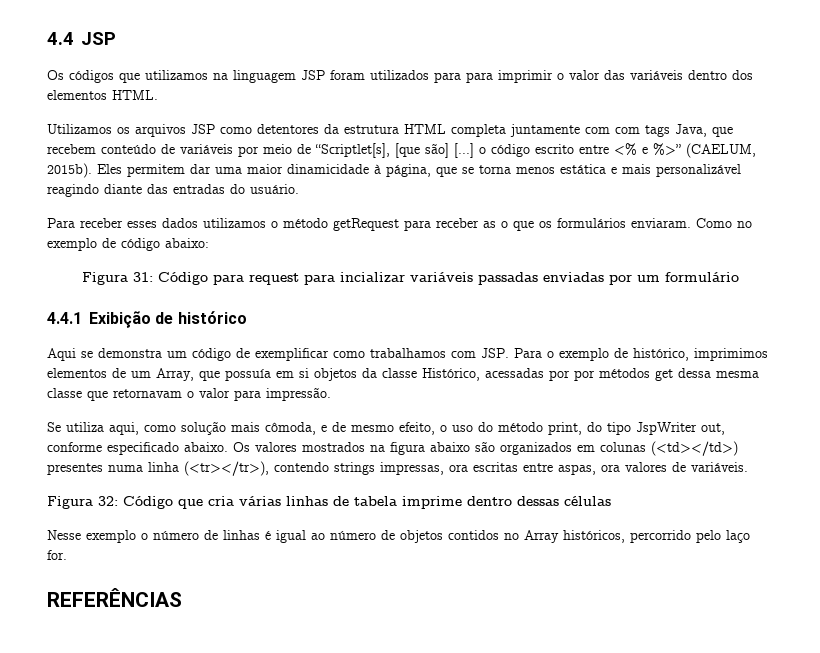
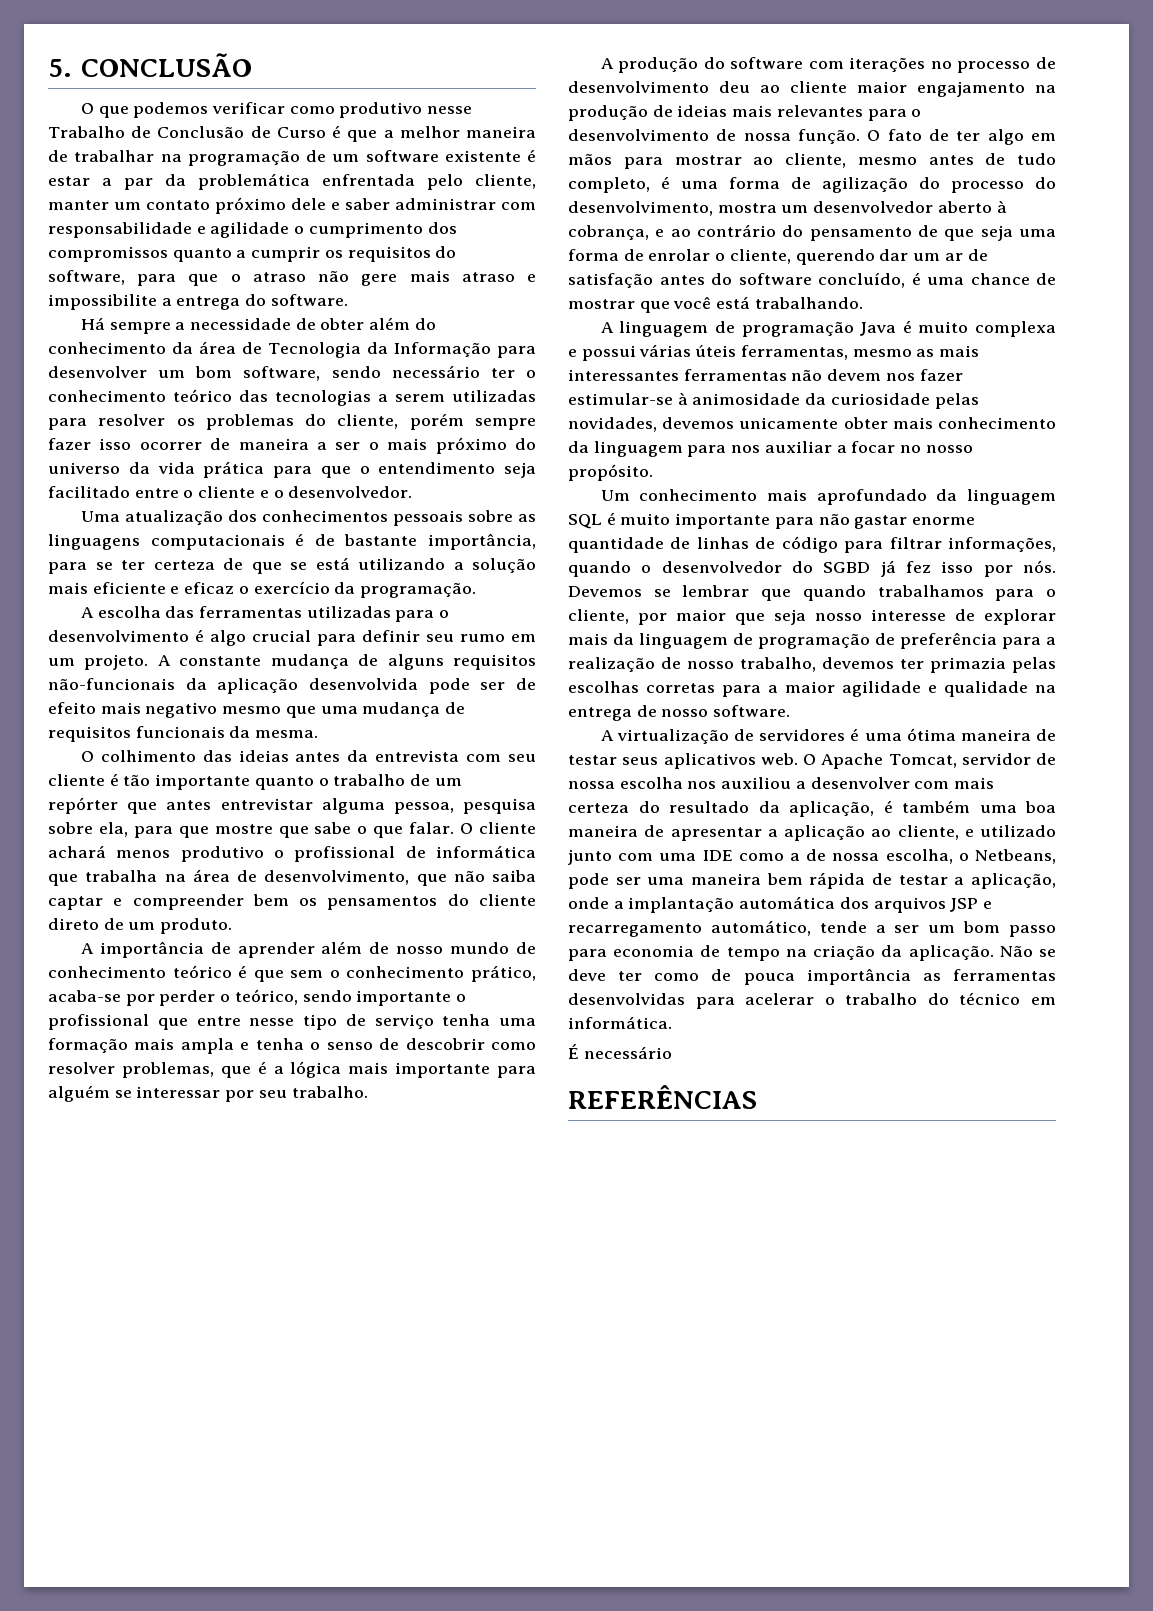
- 4.4 JSP
- Os códigos que utilizamos na linguagem JSP foram utilizados para para imprimir o valor das variáveis dentro dos elementos HTML.
- Utilizamos os arquivos JSP como detentores da estrutura HTML completa juntamente com com tags Java, que recebem conteúdo de variáveis por meio de “Scriptlet[s], [que são] [...] o código escrito entre <% e %>” (CAELUM, 2015b). Eles permitem dar uma maior dinamicidade à página, que se torna menos estática e mais personalizável reagindo diante das entradas do usuário.
- Para receber esses dados utilizamos o método getRequest para receber as o que os formulários enviaram. Como no exemplo de código abaixo:
- Figura 31: Código para request para incializar variáveis passadas enviadas por um formulário
- 4.4.1 Exibição de histórico
- Aqui se demonstra um código de exemplificar como trabalhamos com JSP. Para o exemplo de histórico, imprimimos elementos de um Array, que possuía em si objetos da classe Histórico, acessadas por por métodos get dessa mesma classe que retornavam o valor para impressão.
- Se utiliza aqui, como solução mais cômoda, e de mesmo efeito, o uso do método print, do tipo JspWriter out, conforme especificado abaixo. Os valores mostrados na figura abaixo são organizados em colunas (<td></td>) presentes numa linha (<tr></tr>), contendo strings impressas, ora escritas entre aspas, ora valores de variáveis.
- Figura 32: Código que cria várias linhas de tabela imprime dentro dessas células
- Nesse exemplo o número de linhas é igual ao número de objetos contidos no Array históricos, percorrido pelo laço for.
+ 5. CONCLUSÃO
+ O que podemos verificar como produtivo nesse Trabalho de Conclusão de Curso é que a melhor maneira de trabalhar na programação de um software existente é estar a par da problemática enfrentada pelo cliente, manter um contato próximo dele e saber administrar com responsabilidade e agilidade o cumprimento dos compromissos quanto a cumprir os requisitos do software, para que o atraso não gere mais atraso e impossibilite a entrega do software.
+ Há sempre a necessidade de obter além do conhecimento da área de Tecnologia da Informação para desenvolver um bom software, sendo necessário ter o conhecimento teórico das tecnologias a serem utilizadas para resolver os problemas do cliente, porém sempre fazer isso ocorrer de maneira a ser o mais próximo do universo da vida prática para que o entendimento seja facilitado entre o cliente e o desenvolvedor.
+ Uma atualização dos conhecimentos pessoais sobre as linguagens computacionais é de bastante importância, para se ter certeza de que se está utilizando a solução mais eficiente e eficaz o exercício da programação.
+ A escolha das ferramentas utilizadas para o desenvolvimento é algo crucial para definir seu rumo em um projeto. A constante mudança de alguns requisitos não-funcionais da aplicação desenvolvida pode ser de efeito mais negativo mesmo que uma mudança de requisitos funcionais da mesma.
+ O colhimento das ideias antes da entrevista com seu cliente é tão importante quanto o trabalho de um repórter que antes entrevistar alguma pessoa, pesquisa sobre ela, para que mostre que sabe o que falar. O cliente achará menos produtivo o profissional de informática que trabalha na área de desenvolvimento, que não saiba captar e compreender bem os pensamentos do cliente direto de um produto.
+ A importância de aprender além de nosso mundo de conhecimento teórico é que sem o conhecimento prático, acaba-se por perder o teórico, sendo importante o profissional que entre nesse tipo de serviço tenha uma formação mais ampla e tenha o senso de descobrir como resolver problemas, que é a lógica mais importante para alguém se interessar por seu trabalho.
+ A produção do software com iterações no processo de desenvolvimento deu ao cliente maior engajamento na produção de ideias mais relevantes para o desenvolvimento de nossa função. O fato de ter algo em mãos para mostrar ao cliente, mesmo antes de tudo completo, é uma forma de agilização do processo do desenvolvimento, mostra um desenvolvedor aberto à cobrança, e ao contrário do pensamento de que seja uma forma de enrolar o cliente, querendo dar um ar de satisfação antes do software concluído, é uma chance de mostrar que você está trabalhando.
+ A linguagem de programação Java é muito complexa e possui várias úteis ferramentas, mesmo as mais interessantes ferramentas não devem nos fazer estimular-se à animosidade da curiosidade pelas novidades, devemos unicamente obter mais conhecimento da linguagem para nos auxiliar a focar no nosso propósito.
+ Um conhecimento mais aprofundado da linguagem SQL é muito importante para não gastar enorme quantidade de linhas de código para filtrar informações, quando o desenvolvedor do SGBD já fez isso por nós. Devemos se lembrar que quando trabalhamos para o cliente, por maior que seja nosso interesse de explorar mais da linguagem de programação de preferência para a realização de nosso trabalho, devemos ter primazia pelas escolhas corretas para a maior agilidade e qualidade na entrega de nosso software.
+ A virtualização de servidores é uma ótima maneira de testar seus aplicativos web. O Apache Tomcat, servidor de nossa escolha nos auxiliou a desenvolver com mais certeza do resultado da aplicação, é também uma boa maneira de apresentar a aplicação ao cliente, e utilizado junto com uma IDE como a de nossa escolha, o Netbeans, pode ser uma maneira bem rápida de testar a aplicação, onde a implantação automática dos arquivos JSP e recarregamento automático, tende a ser um bom passo para economia de tempo na criação da aplicação. Não se deve ter como de pouca importância as ferramentas desenvolvidas para acelerar o trabalho do técnico em informática.
+ É necessário

